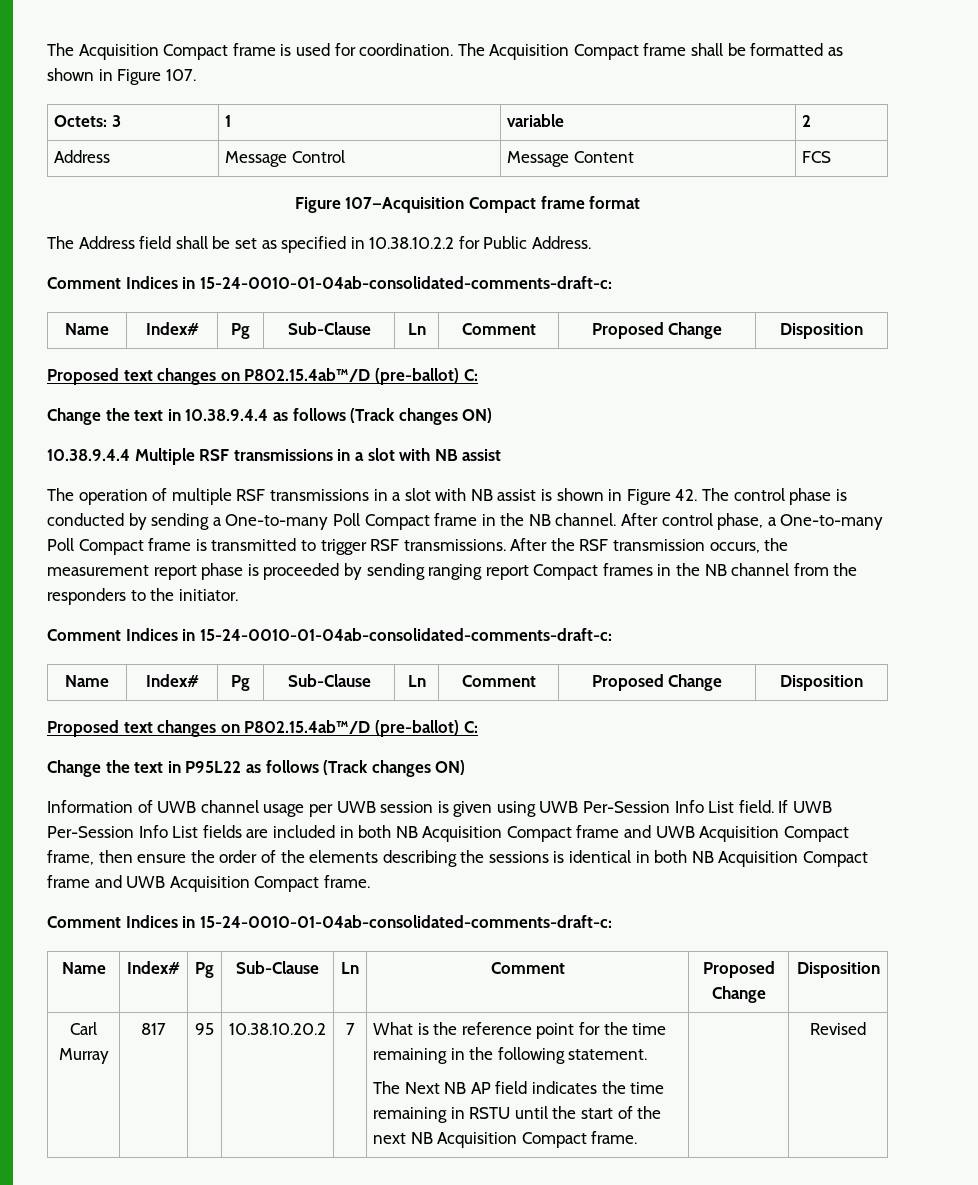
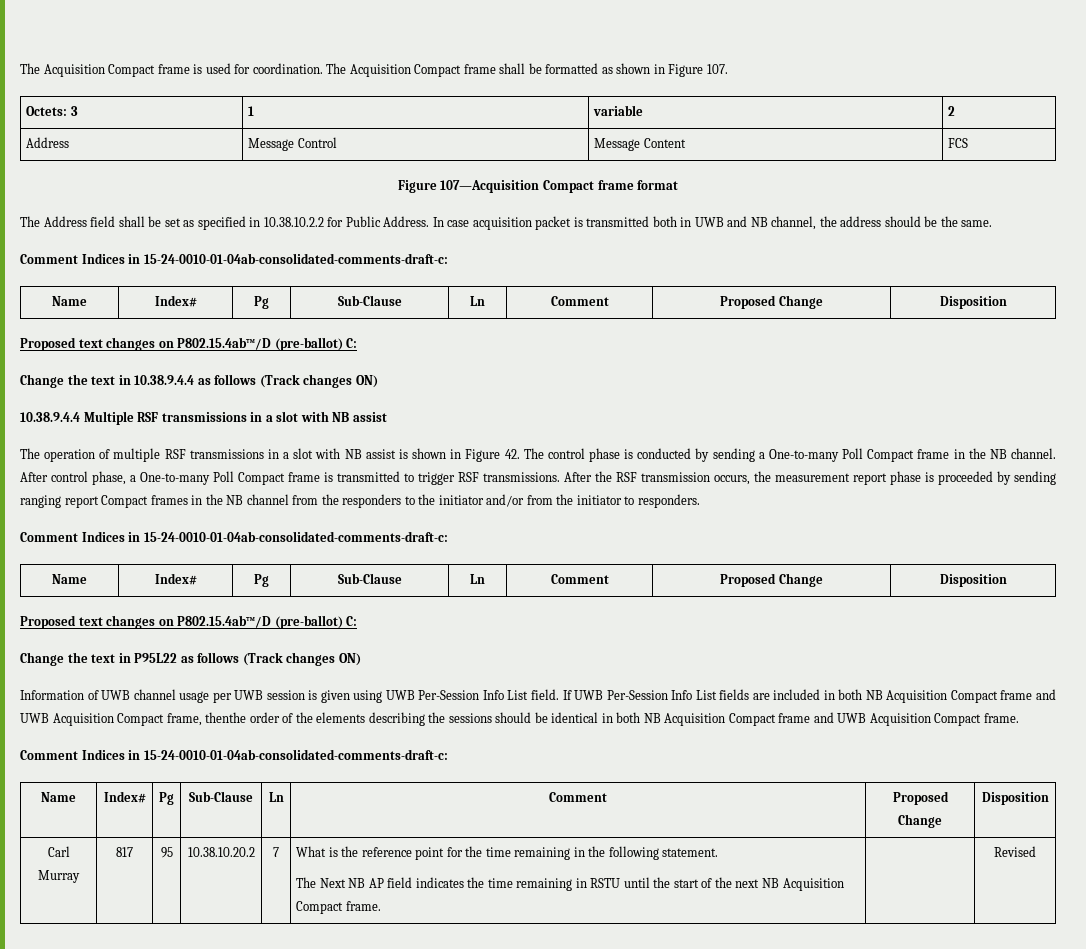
+ In case acquisition packet is transmitted both in UWB and NB channel, the address should be the same.
- After the RSF transmission occurs, the measurement report phase is proceeded by sending ranging report Compact frames in the NB channel from the responders to the initiator.
+ After the RSF transmission occurs, the measurement report phase is proceeded by sending ranging report Compact frames in the NB channel from the responders to the initiator and/or from the initiator to responders.
- If UWB Per-Session Info List fields are included in both NB Acquisition Compact frame and UWB Acquisition Compact frame, then ensure the order of the elements describing the sessions is identical in both NB Acquisition Compact frame and UWB Acquisition Compact frame.
+ If UWB Per-Session Info List fields are included in both NB Acquisition Compact frame and UWB Acquisition Compact frame, thenthe order of the elements describing the sessions should be identical in both NB Acquisition Compact frame and UWB Acquisition Compact frame.

